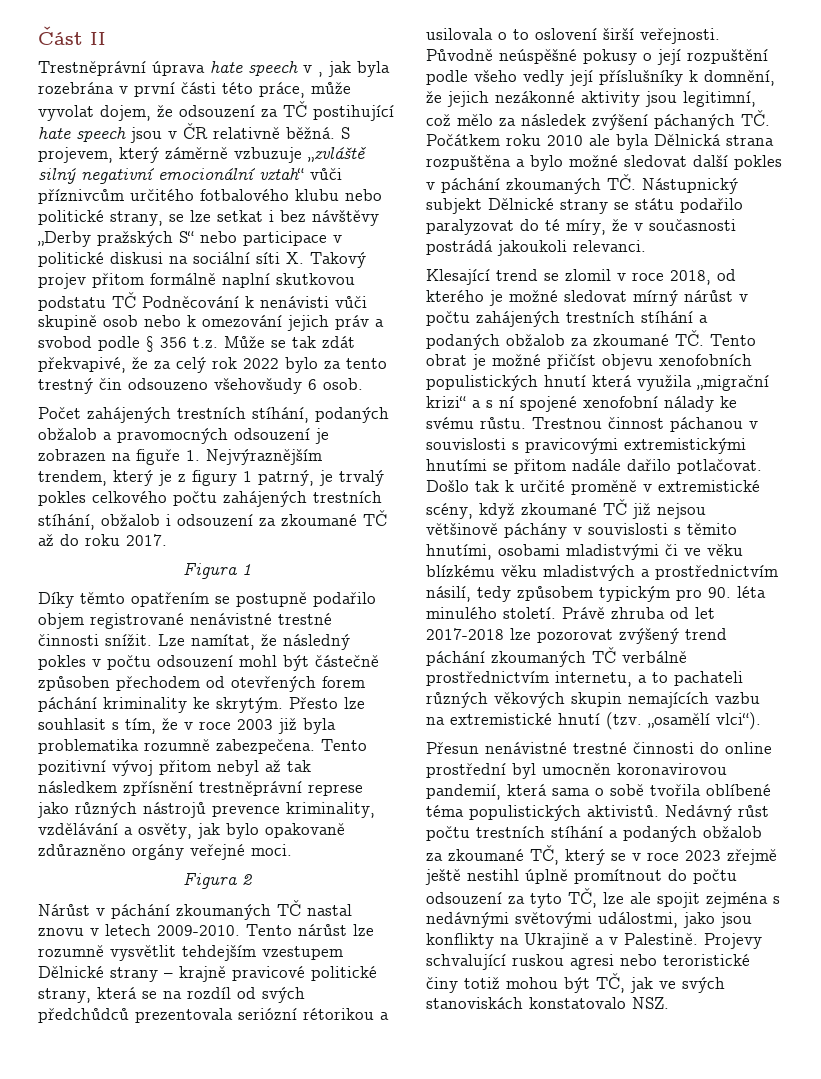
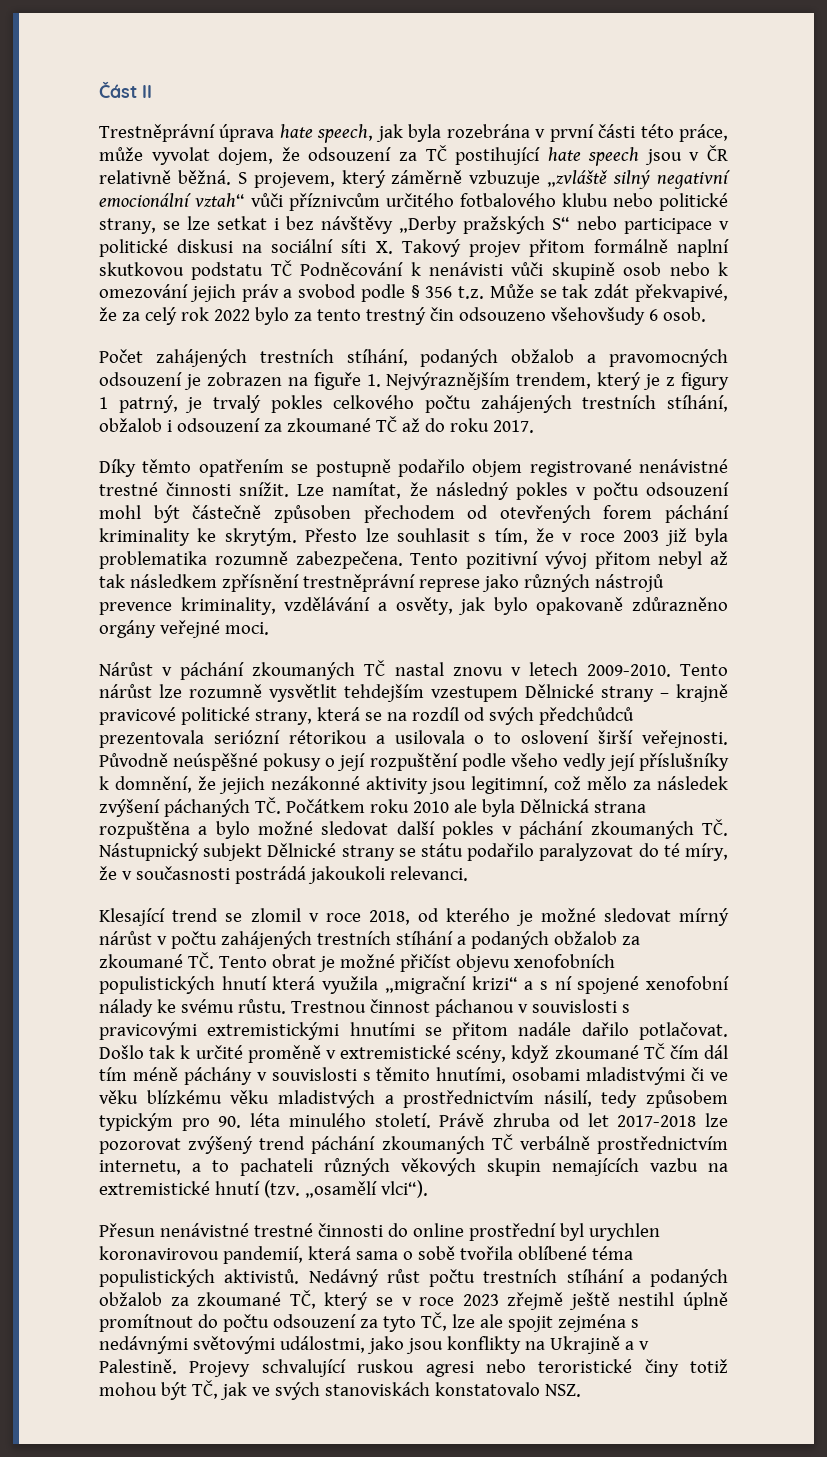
- Trestněprávní úprava hate speech v , jak byla rozebrána v první části této práce, může vyvolat dojem, že odsouzení za TČ postihující hate speech jsou v ČR relativně běžná.
+ Trestněprávní úprava hate speech, jak byla rozebrána v první části této práce, může vyvolat dojem, že odsouzení za TČ postihující hate speech jsou v ČR relativně běžná.
- Figura 1
- Figura 2
- Došlo tak k určité proměně v extremistické scény, když zkoumané TČ již nejsou většinově páchány v souvislosti s těmito hnutími, osobami mladistvými či ve věku blízkému věku mladistvých a prostřednictvím násilí, tedy způsobem typickým pro 90. léta minulého století.
+ Došlo tak k určité proměně v extremistické scény, když zkoumané TČ čím dál tím méně páchány v souvislosti s těmito hnutími, osobami mladistvými či ve věku blízkému věku mladistvých a prostřednictvím násilí, tedy způsobem typickým pro 90. léta minulého století.
- Přesun nenávistné trestné činnosti do online prostřední byl umocněn koronavirovou pandemií, která sama o sobě tvořila oblíbené téma populistických aktivistů.
+ Přesun nenávistné trestné činnosti do online prostřední byl urychlen koronavirovou pandemií, která sama o sobě tvořila oblíbené téma populistických aktivistů.

